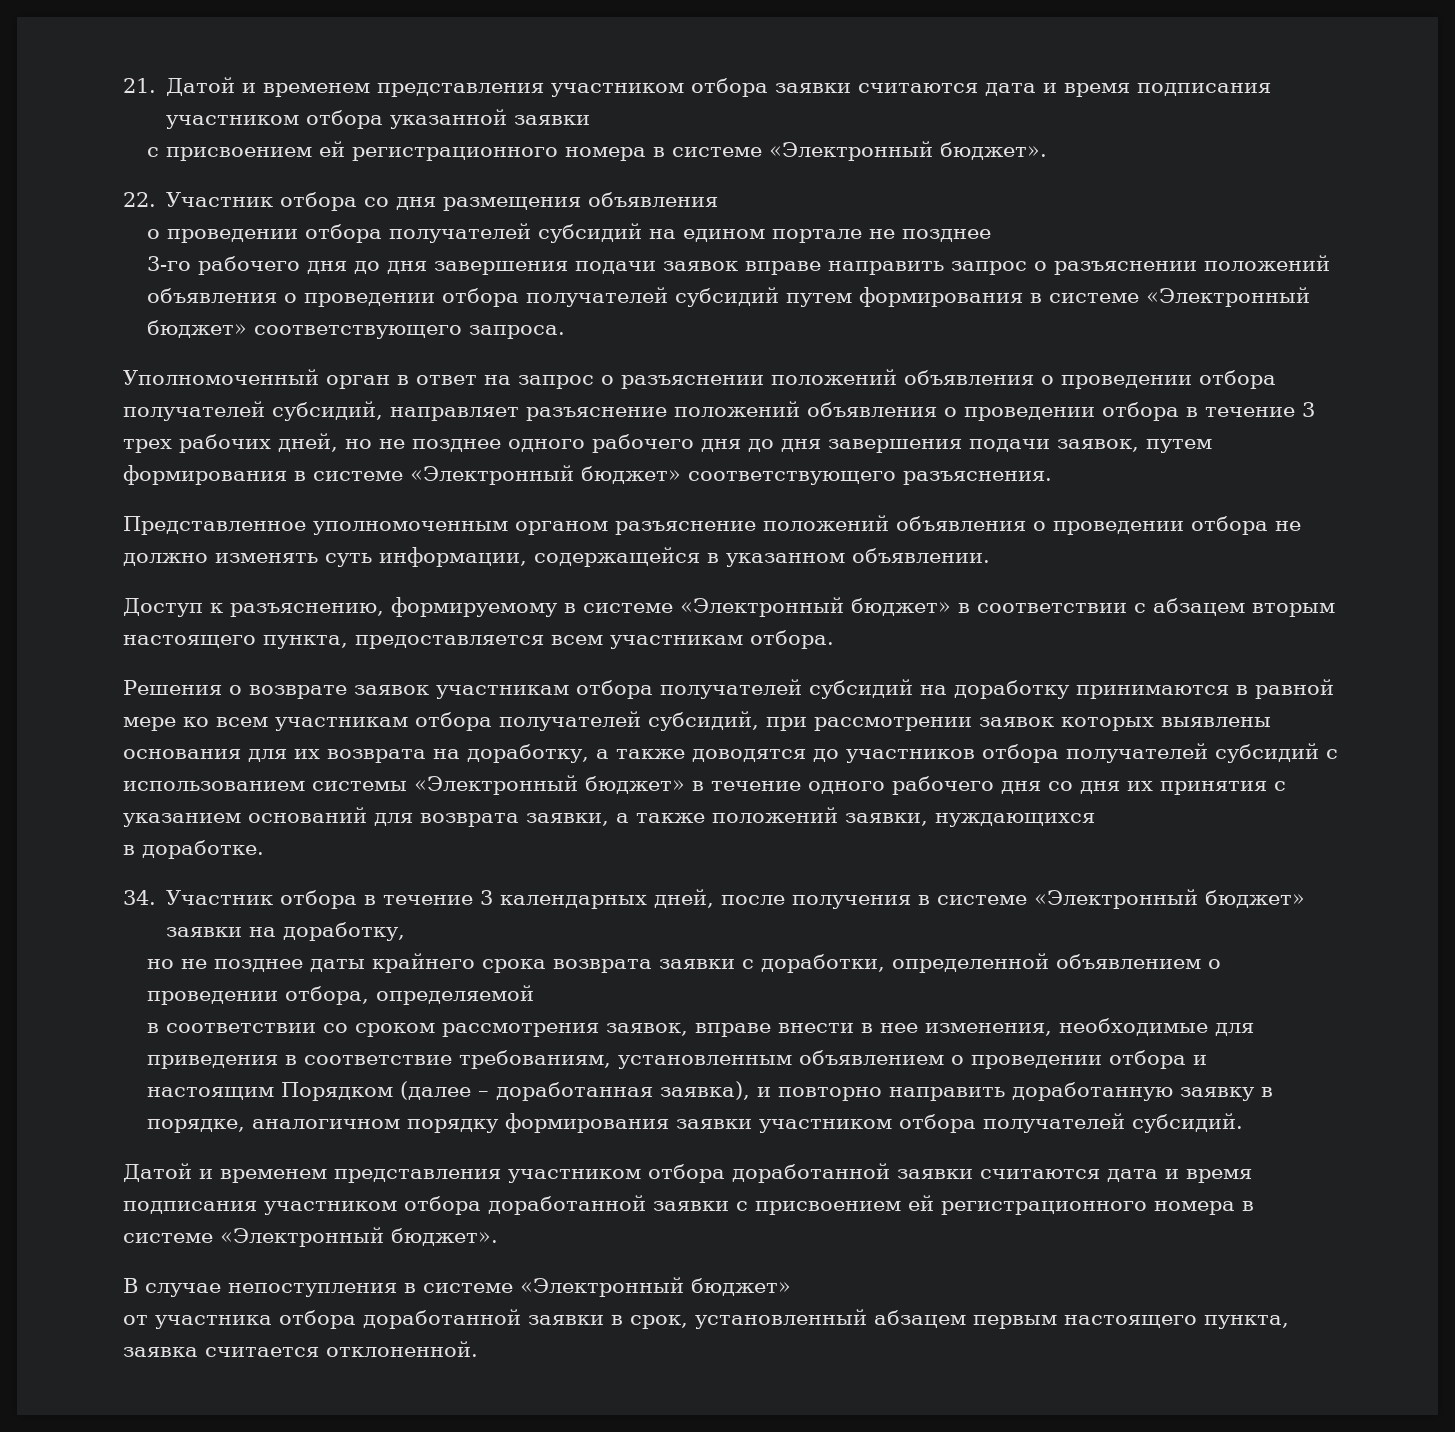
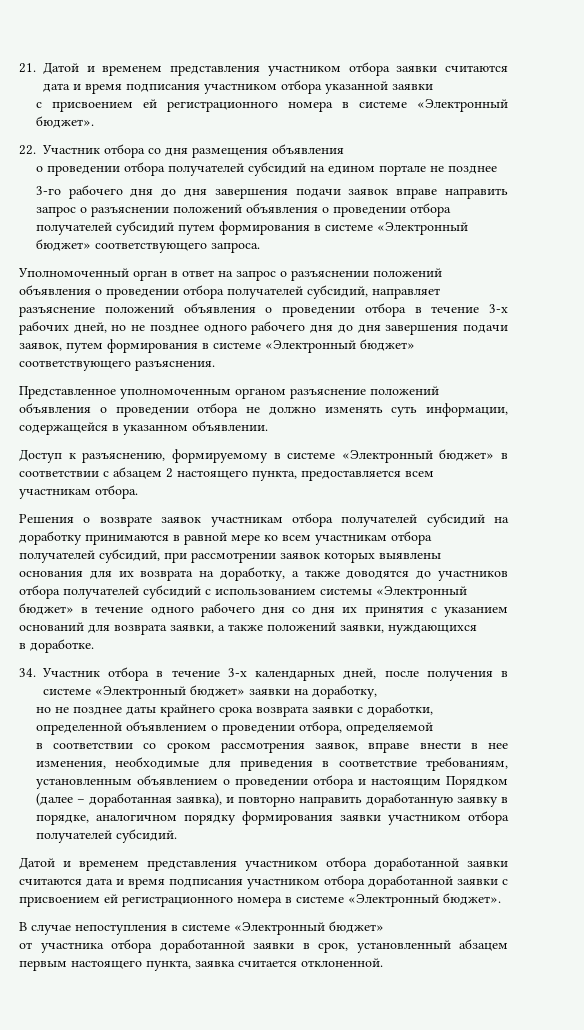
- Уполномоченный орган в ответ на запрос о разъяснении положений объявления о проведении отбора получателей субсидий, направляет разъяснение положений объявления о проведении отбора в течение 3 трех рабочих дней, но не позднее одного рабочего дня до дня завершения подачи заявок, путем формирования в системе «Электронный бюджет» соответствующего разъяснения.
+ Уполномоченный орган в ответ на запрос о разъяснении положений объявления о проведении отбора получателей субсидий, направляет разъяснение положений объявления о проведении отбора в течение 3-х рабочих дней, но не позднее одного рабочего дня до дня завершения подачи заявок, путем формирования в системе «Электронный бюджет» соответствующего разъяснения.
- Доступ к разъяснению, формируемому в системе «Электронный бюджет» в соответствии с абзацем вторым настоящего пункта, предоставляется всем участникам отбора.
+ Доступ к разъяснению, формируемому в системе «Электронный бюджет» в соответствии с абзацем 2 настоящего пункта, предоставляется всем участникам отбора.
- 34. Участник отбора в течение 3 календарных дней, после получения в системе «Электронный бюджет» заявки на доработку,
+ 34. Участник отбора в течение 3-х календарных дней, после получения в системе «Электронный бюджет» заявки на доработку,

